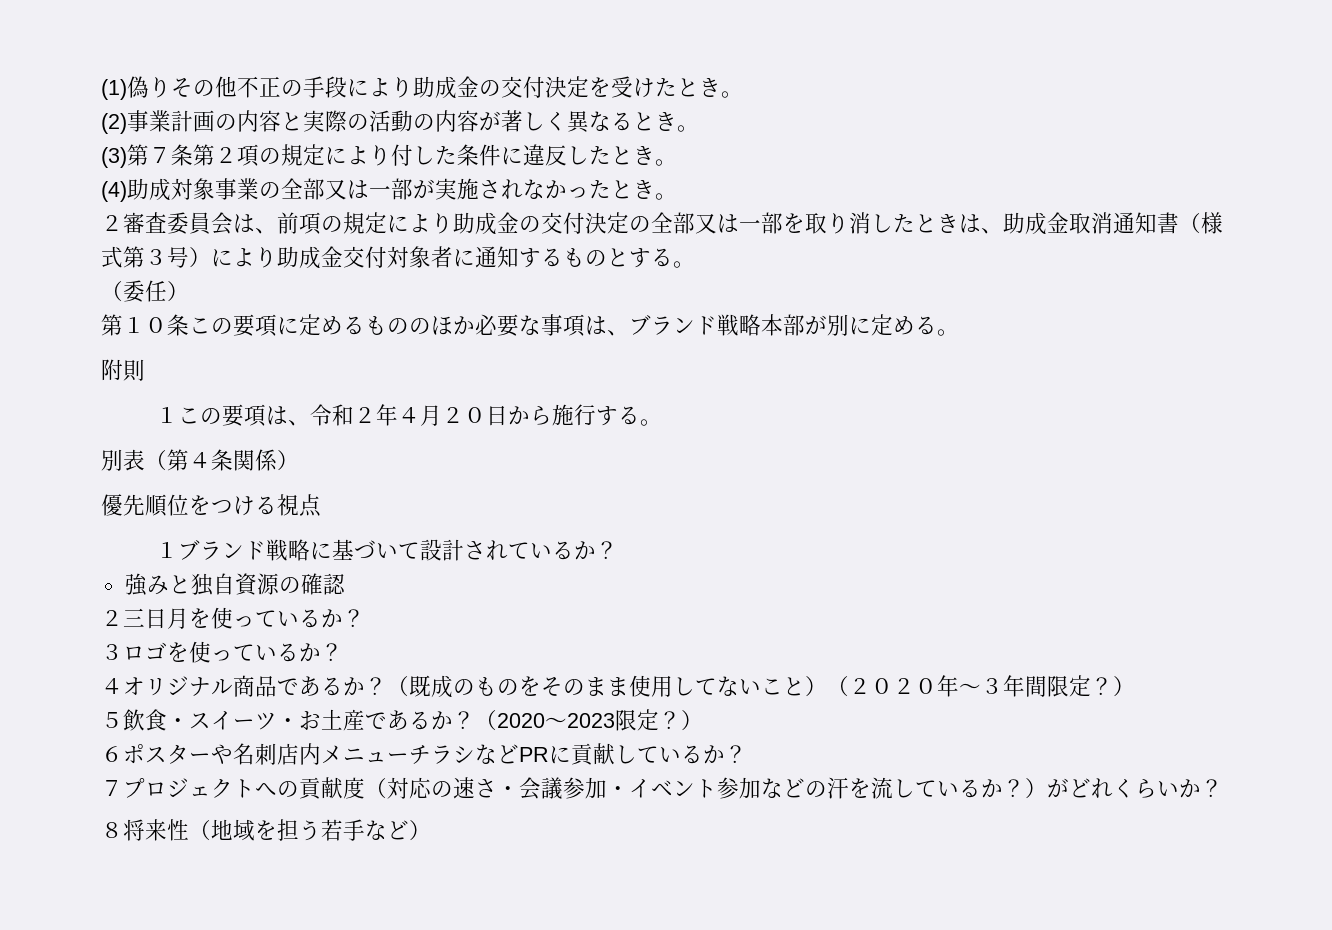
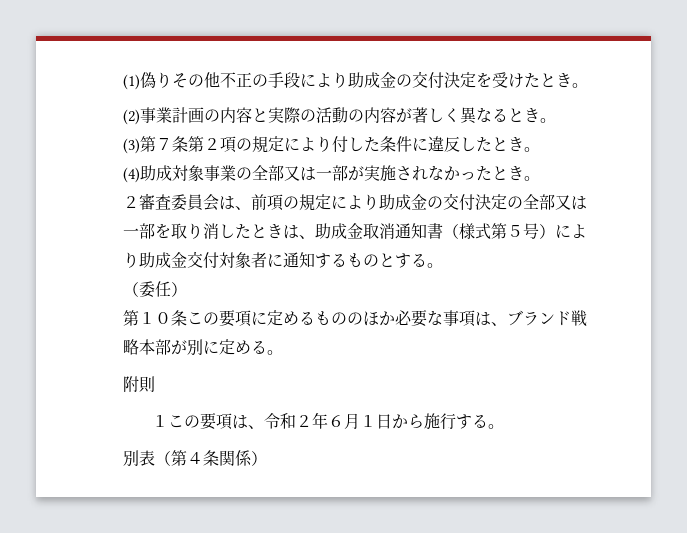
- ２審査委員会は、前項の規定により助成金の交付決定の全部又は一部を取り消したときは、助成金取消通知書（様式第３号）により助成金交付対象者に通知するものとする。
+ ２審査委員会は、前項の規定により助成金の交付決定の全部又は一部を取り消したときは、助成金取消通知書（様式第５号）により助成金交付対象者に通知するものとする。
- １この要項は、令和２年４月２０日から施行する。
+ １この要項は、令和２年６月１日から施行する。
- 優先順位をつける視点
- １ブランド戦略に基づいて設計されているか？
- 強みと独自資源の確認
- ２三日月を使っているか？
- ３ロゴを使っているか？
- ４オリジナル商品であるか？（既成のものをそのまま使用してないこと）（２０２０年〜３年間限定？）
- ５飲食・スイーツ・お土産であるか？（2020〜2023限定？）
- ６ポスターや名刺店内メニューチラシなどPRに貢献しているか？
- ７プロジェクトへの貢献度（対応の速さ・会議参加・イベント参加などの汗を流しているか？）がどれくらいか？
- ８将来性（地域を担う若手など）

